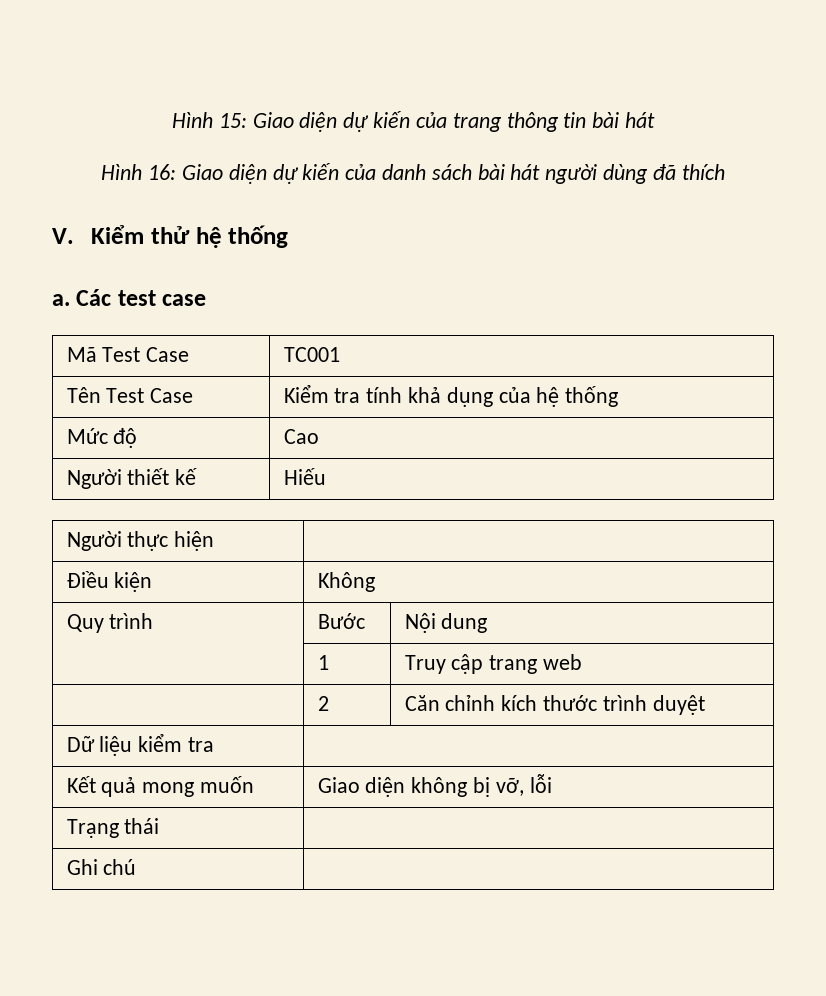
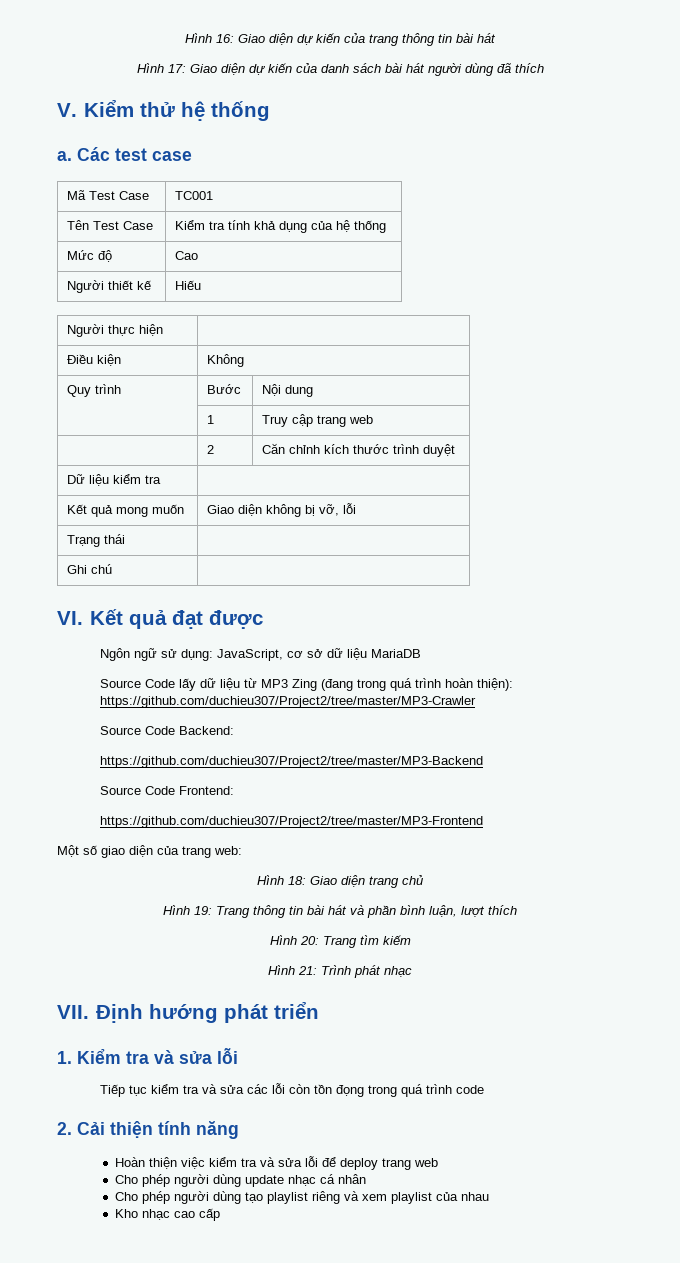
- Hình 15: Giao diện dự kiến của trang thông tin bài hát
+ Hình 16: Giao diện dự kiến của trang thông tin bài hát
- Hình 16: Giao diện dự kiến của danh sách bài hát người dùng đã thích
+ Hình 17: Giao diện dự kiến của danh sách bài hát người dùng đã thích
+ VI. Kết quả đạt được
+ Ngôn ngữ sử dụng: JavaScript, cơ sở dữ liệu MariaDB
+ Source Code lấy dữ liệu từ MP3 Zing (đang trong quá trình hoàn thiện): https://github.com/duchieu307/Project2/tree/master/MP3-Crawler
+ Source Code Backend:
+ https://github.com/duchieu307/Project2/tree/master/MP3-Backend
+ Source Code Frontend:
+ https://github.com/duchieu307/Project2/tree/master/MP3-Frontend
+ Một số giao diện của trang web:
+ Hình 18: Giao diện trang chủ
+ Hình 19: Trang thông tin bài hát và phần bình luận, lượt thích
+ Hình 20: Trang tìm kiếm
+ Hình 21: Trình phát nhạc
+ VII. Định hướng phát triển
+ 1. Kiểm tra và sửa lỗi
+ Tiếp tục kiểm tra và sửa các lỗi còn tồn đọng trong quá trình code
+ 2. Cải thiện tính năng
+ Hoàn thiện việc kiểm tra và sửa lỗi để deploy trang web
+ Cho phép người dùng update nhạc cá nhân
+ Cho phép người dùng tạo playlist riêng và xem playlist của nhau
+ Kho nhạc cao cấp

